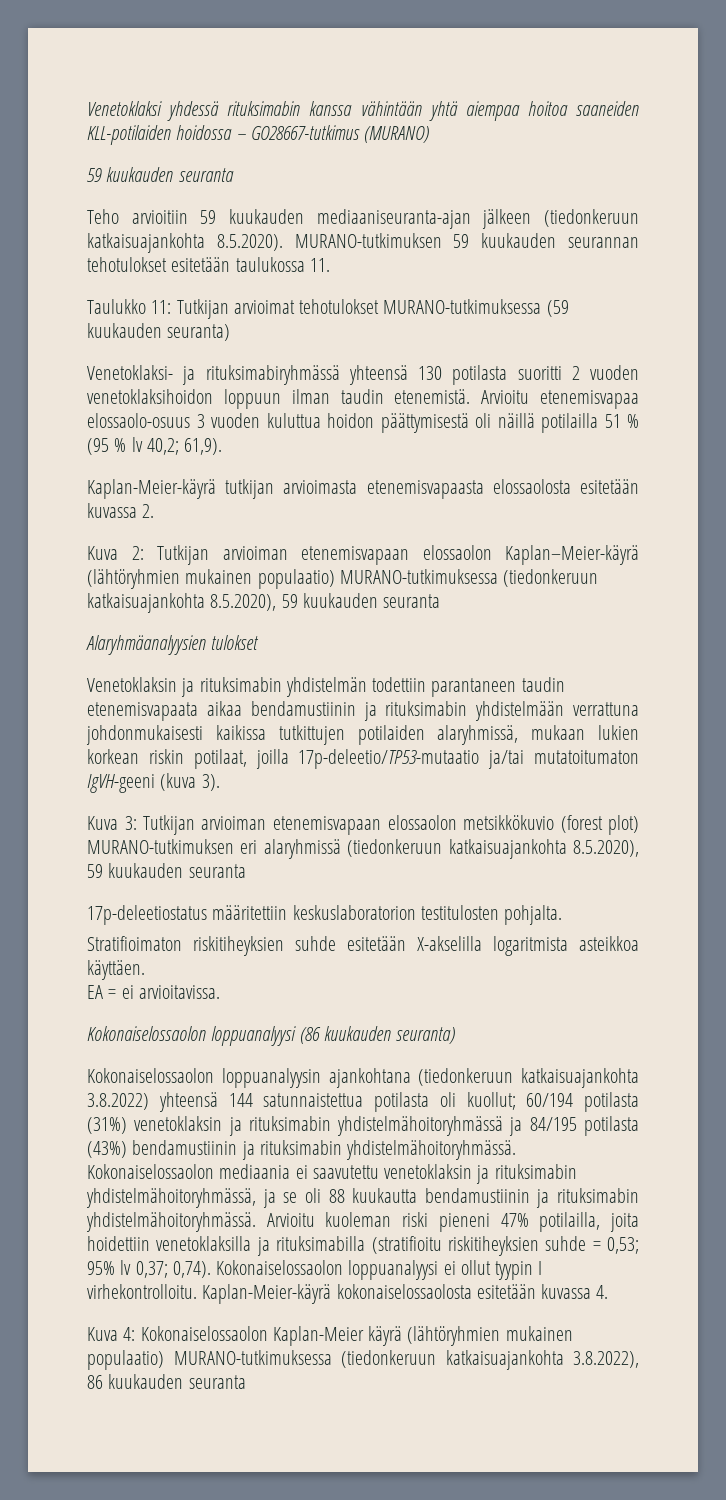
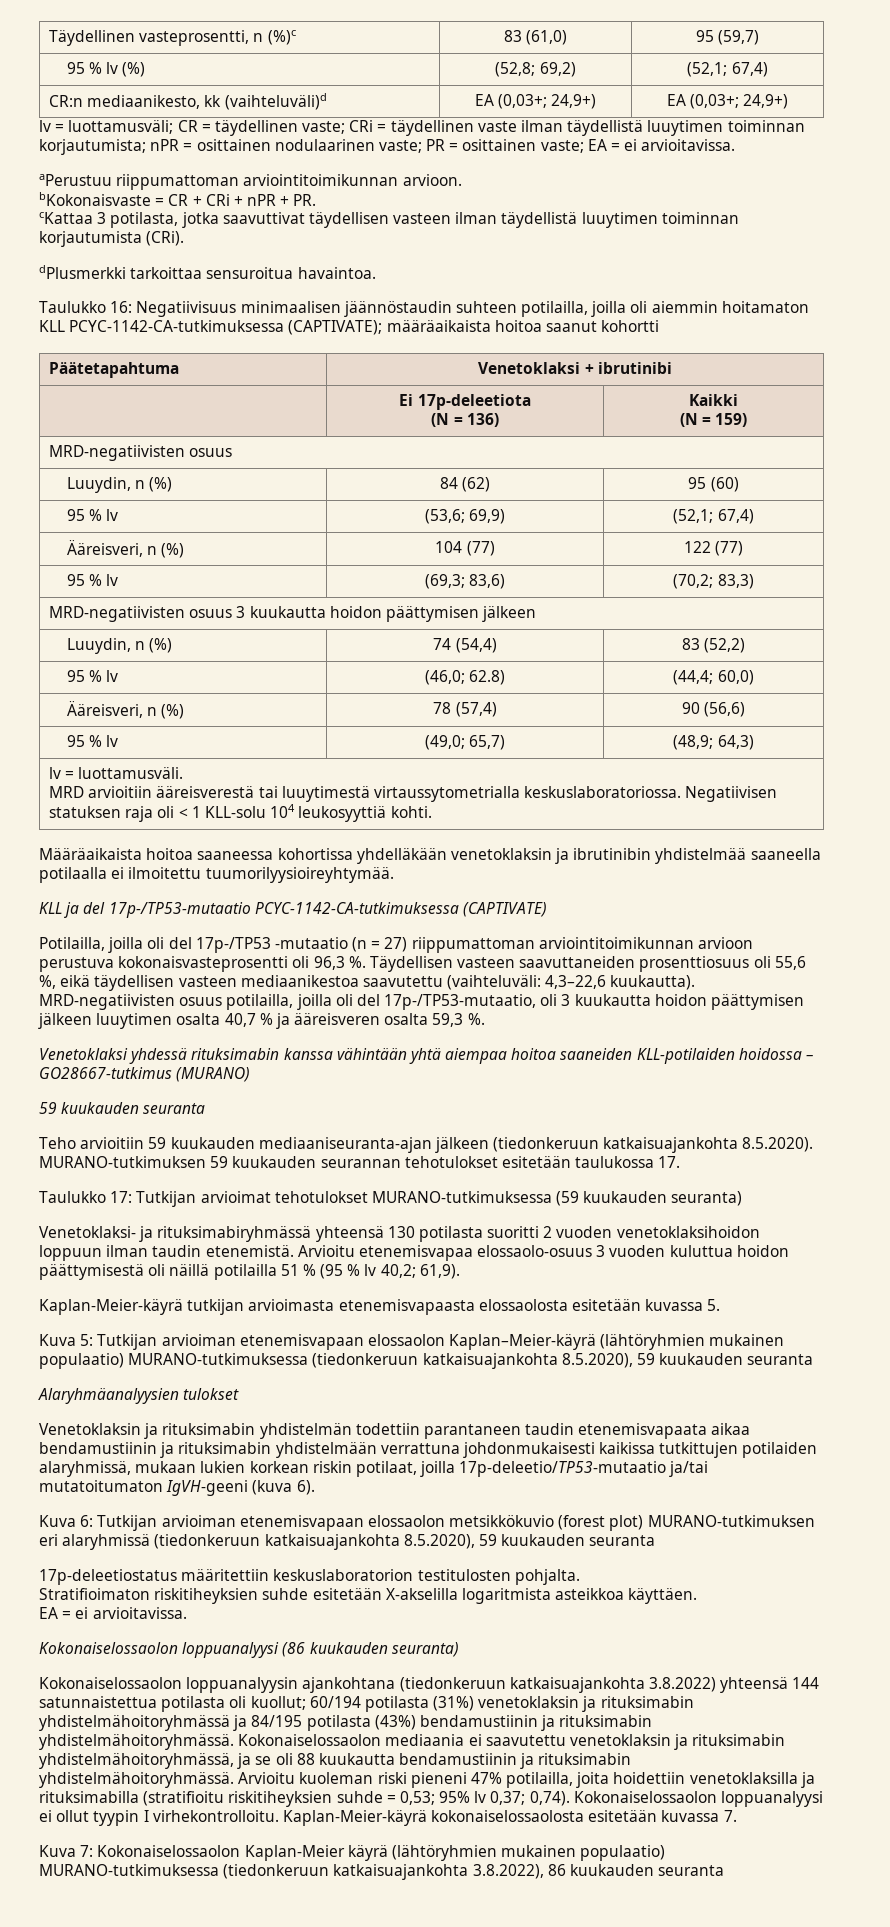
+ Täydellinen vasteprosentti, n (%)c | 83 (61,0) | 95 (59,7)
+ 95 % lv (%) | (52,8; 69,2) | (52,1; 67,4)
+ CR:n mediaanikesto, kk (vaihteluväli)d | EA (0,03+; 24,9+) | EA (0,03+; 24,9+)
+ lv = luottamusväli; CR = täydellinen vaste; CRi = täydellinen vaste ilman täydellistä luuytimen toiminnan korjautumista; nPR = osittainen nodulaarinen vaste; PR = osittainen vaste; EA = ei arvioitavissa.
+ aPerustuu riippumattoman arviointitoimikunnan arvioon.
+ bKokonaisvaste = CR + CRi + nPR + PR.
+ cKattaa 3 potilasta, jotka saavuttivat täydellisen vasteen ilman täydellistä luuytimen toiminnan korjautumista (CRi).
+ dPlusmerkki tarkoittaa sensuroitua havaintoa.
+ Taulukko 16: Negatiivisuus minimaalisen jäännöstaudin suhteen potilailla, joilla oli aiemmin hoitamaton KLL PCYC-1142-CA-tutkimuksessa (CAPTIVATE); määräaikaista hoitoa saanut kohortti
+ Päätetapahtuma | Venetoklaksi + ibrutinibi
+ | Ei 17p-deleetiota
+ (N = 136) | Kaikki
+ (N = 159)
+ MRD-negatiivisten osuus
+ Luuydin, n (%) | 84 (62) | 95 (60)
+ 95 % lv | (53,6; 69,9) | (52,1; 67,4)
+ Ääreisveri, n (%) | 104 (77) | 122 (77)
+ 95 % lv | (69,3; 83,6) | (70,2; 83,3)
+ MRD-negatiivisten osuus 3 kuukautta hoidon päättymisen jälkeen
+ Luuydin, n (%) | 74 (54,4) | 83 (52,2)
+ 95 % lv | (46,0; 62.8) | (44,4; 60,0)
+ Ääreisveri, n (%) | 78 (57,4) | 90 (56,6)
+ 95 % lv | (49,0; 65,7) | (48,9; 64,3)
+ lv = luottamusväli.
+ MRD arvioitiin ääreisverestä tai luuytimestä virtaussytometrialla keskuslaboratoriossa. Negatiivisen statuksen raja oli < 1 KLL-solu 104 leukosyyttiä kohti.
+ Määräaikaista hoitoa saaneessa kohortissa yhdelläkään venetoklaksin ja ibrutinibin yhdistelmää saaneella potilaalla ei ilmoitettu tuumorilyysioireyhtymää.
+ KLL ja del 17p-/TP53-mutaatio PCYC-1142-CA-tutkimuksessa (CAPTIVATE)
+ Potilailla, joilla oli del 17p-/TP53 -mutaatio (n = 27) riippumattoman arviointitoimikunnan arvioon perustuva kokonaisvasteprosentti oli 96,3 %. Täydellisen vasteen saavuttaneiden prosenttiosuus oli 55,6 %, eikä täydellisen vasteen mediaanikestoa saavutettu (vaihteluväli: 4,3–22,6 kuukautta). MRD-negatiivisten osuus potilailla, joilla oli del 17p-/TP53-mutaatio, oli 3 kuukautta hoidon päättymisen jälkeen luuytimen osalta 40,7 % ja ääreisveren osalta 59,3 %.
- Teho arvioitiin 59 kuukauden mediaaniseuranta-ajan jälkeen (tiedonkeruun katkaisuajankohta 8.5.2020). MURANO-tutkimuksen 59 kuukauden seurannan tehotulokset esitetään taulukossa 11.
- Taulukko 11: Tutkijan arvioimat tehotulokset MURANO-tutkimuksessa (59 kuukauden seuranta)
+ Teho arvioitiin 59 kuukauden mediaaniseuranta-ajan jälkeen (tiedonkeruun katkaisuajankohta 8.5.2020). MURANO-tutkimuksen 59 kuukauden seurannan tehotulokset esitetään taulukossa 17.
+ Taulukko 17: Tutkijan arvioimat tehotulokset MURANO-tutkimuksessa (59 kuukauden seuranta)
- Kaplan-Meier-käyrä tutkijan arvioimasta etenemisvapaasta elossaolosta esitetään kuvassa 2.
- Kuva 2: Tutkijan arvioiman etenemisvapaan elossaolon Kaplan–Meier-käyrä (lähtöryhmien mukainen populaatio) MURANO-tutkimuksessa (tiedonkeruun katkaisuajankohta 8.5.2020), 59 kuukauden seuranta
+ Kaplan-Meier-käyrä tutkijan arvioimasta etenemisvapaasta elossaolosta esitetään kuvassa 5.
+ Kuva 5: Tutkijan arvioiman etenemisvapaan elossaolon Kaplan–Meier-käyrä (lähtöryhmien mukainen populaatio) MURANO-tutkimuksessa (tiedonkeruun katkaisuajankohta 8.5.2020), 59 kuukauden seuranta
- Venetoklaksin ja rituksimabin yhdistelmän todettiin parantaneen taudin etenemisvapaata aikaa bendamustiinin ja rituksimabin yhdistelmään verrattuna johdonmukaisesti kaikissa tutkittujen potilaiden alaryhmissä, mukaan lukien korkean riskin potilaat, joilla 17p-deleetio/TP53-mutaatio ja/tai mutatoitumaton IgVH-geeni (kuva 3).
- Kuva 3: Tutkijan arvioiman etenemisvapaan elossaolon metsikkökuvio (forest plot) MURANO-tutkimuksen eri alaryhmissä (tiedonkeruun katkaisuajankohta 8.5.2020), 59 kuukauden seuranta
+ Venetoklaksin ja rituksimabin yhdistelmän todettiin parantaneen taudin etenemisvapaata aikaa bendamustiinin ja rituksimabin yhdistelmään verrattuna johdonmukaisesti kaikissa tutkittujen potilaiden alaryhmissä, mukaan lukien korkean riskin potilaat, joilla 17p-deleetio/TP53-mutaatio ja/tai mutatoitumaton IgVH-geeni (kuva 6).
+ Kuva 6: Tutkijan arvioiman etenemisvapaan elossaolon metsikkökuvio (forest plot) MURANO-tutkimuksen eri alaryhmissä (tiedonkeruun katkaisuajankohta 8.5.2020), 59 kuukauden seuranta
- Kaplan-Meier-käyrä kokonaiselossaolosta esitetään kuvassa 4.
- Kuva 4: Kokonaiselossaolon Kaplan-Meier käyrä (lähtöryhmien mukainen populaatio) MURANO-tutkimuksessa (tiedonkeruun katkaisuajankohta 3.8.2022), 86 kuukauden seuranta
+ Kaplan-Meier-käyrä kokonaiselossaolosta esitetään kuvassa 7.
+ Kuva 7: Kokonaiselossaolon Kaplan-Meier käyrä (lähtöryhmien mukainen populaatio) MURANO-tutkimuksessa (tiedonkeruun katkaisuajankohta 3.8.2022), 86 kuukauden seuranta

